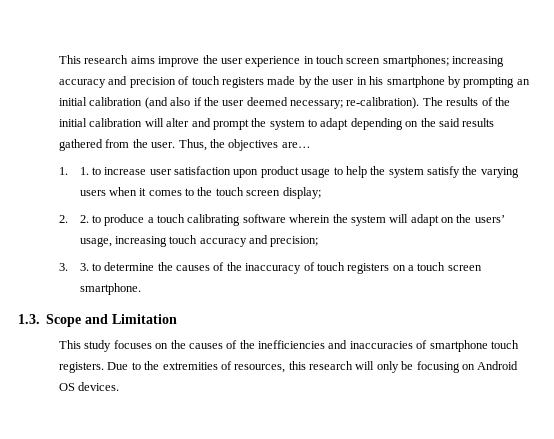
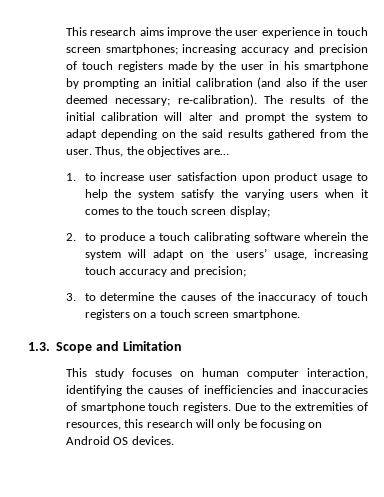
- 1. 1. to increase user satisfaction upon product usage to help the system satisfy the varying users when it comes to the touch screen display;
+ 1. to increase user satisfaction upon product usage to help the system satisfy the varying users when it comes to the touch screen display;
- 2. 2. to produce a touch calibrating software wherein the system will adapt on the users’ usage, increasing touch accuracy and precision;
+ 2. to produce a touch calibrating software wherein the system will adapt on the users’ usage, increasing touch accuracy and precision;
- 3. 3. to determine the causes of the inaccuracy of touch registers on a touch screen smartphone.
+ 3. to determine the causes of the inaccuracy of touch registers on a touch screen smartphone.
- This study focuses on the causes of the inefficiencies and inaccuracies of smartphone touch registers.
+ This study focuses on human computer interaction, identifying the causes of inefficiencies and inaccuracies of smartphone touch registers.

